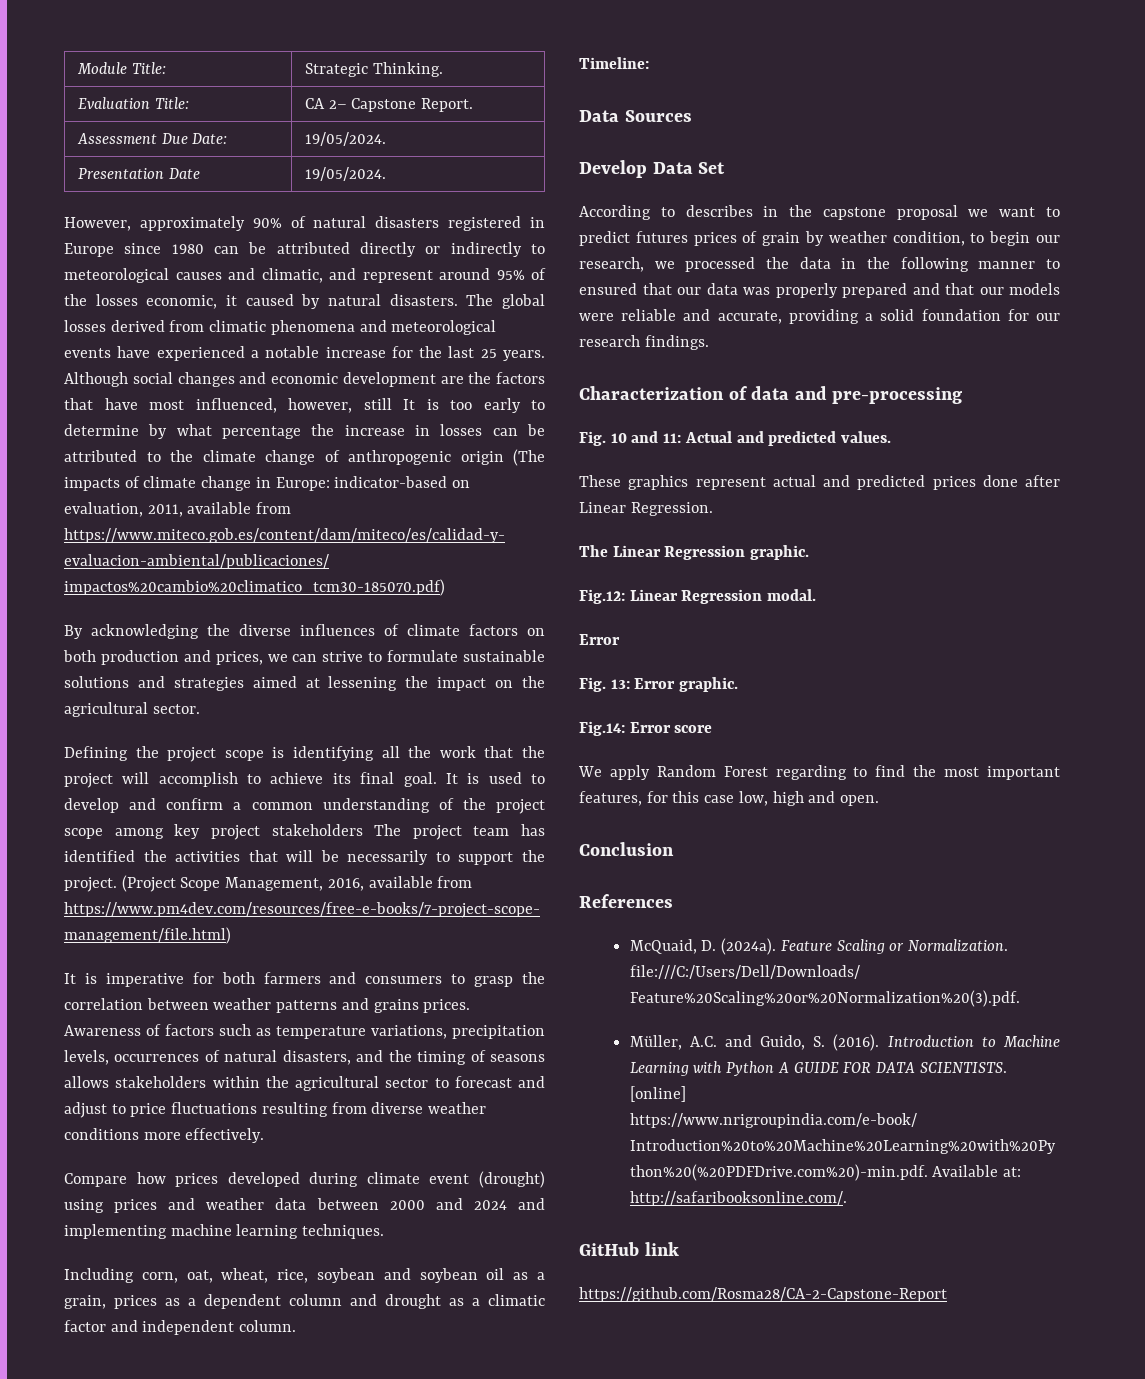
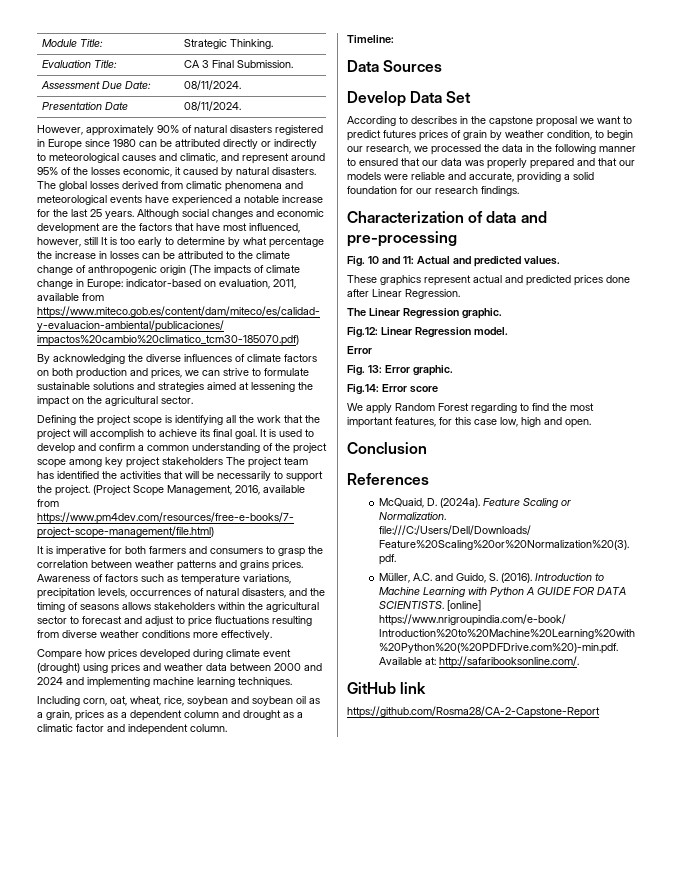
- Evaluation Title: | CA 2– Capstone Report.
+ Evaluation Title: | CA 3 Final Submission.
- Assessment Due Date: | 19/05/2024.
+ Assessment Due Date: | 08/11/2024.
- Presentation Date | 19/05/2024.
+ Presentation Date | 08/11/2024.
- Fig.12: Linear Regression modal.
+ Fig.12: Linear Regression model.

